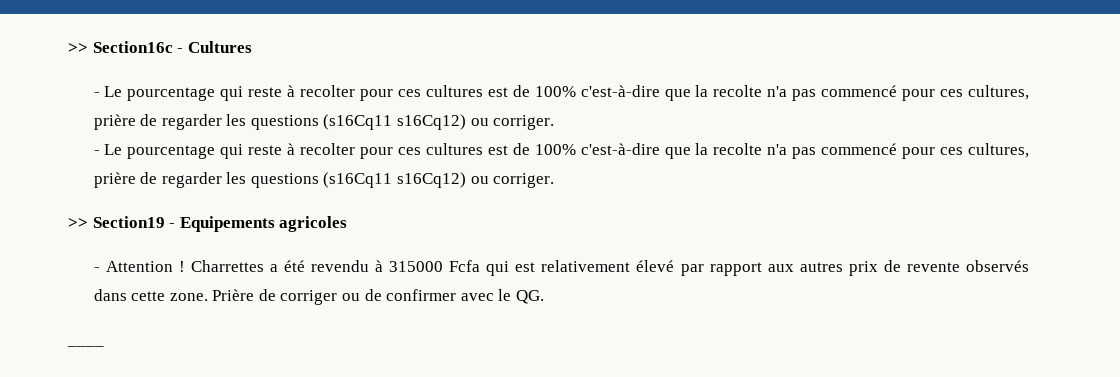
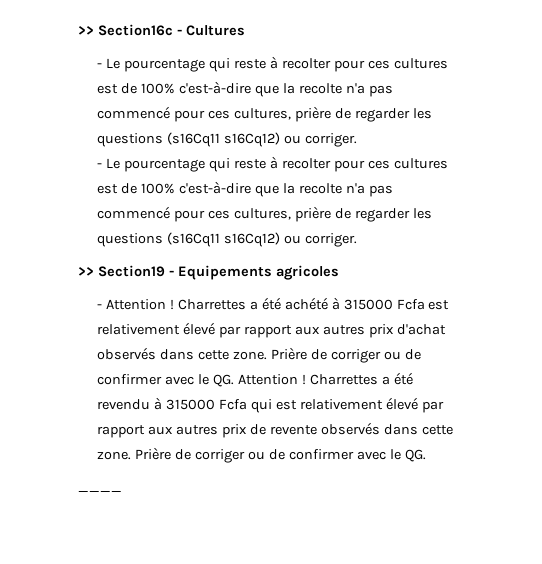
- Charrettes a été revendu à 315000 Fcfa qui est relativement élevé par rapport aux autres prix de revente observés dans cette zone.
+ Charrettes a été achété à 315000 Fcfa est relativement élevé par rapport aux autres prix d'achat observés dans cette zone. Prière de corriger ou de confirmer avec le QG. Attention ! Charrettes a été revendu à 315000 Fcfa qui est relativement élevé par rapport aux autres prix de revente observés dans cette zone.

